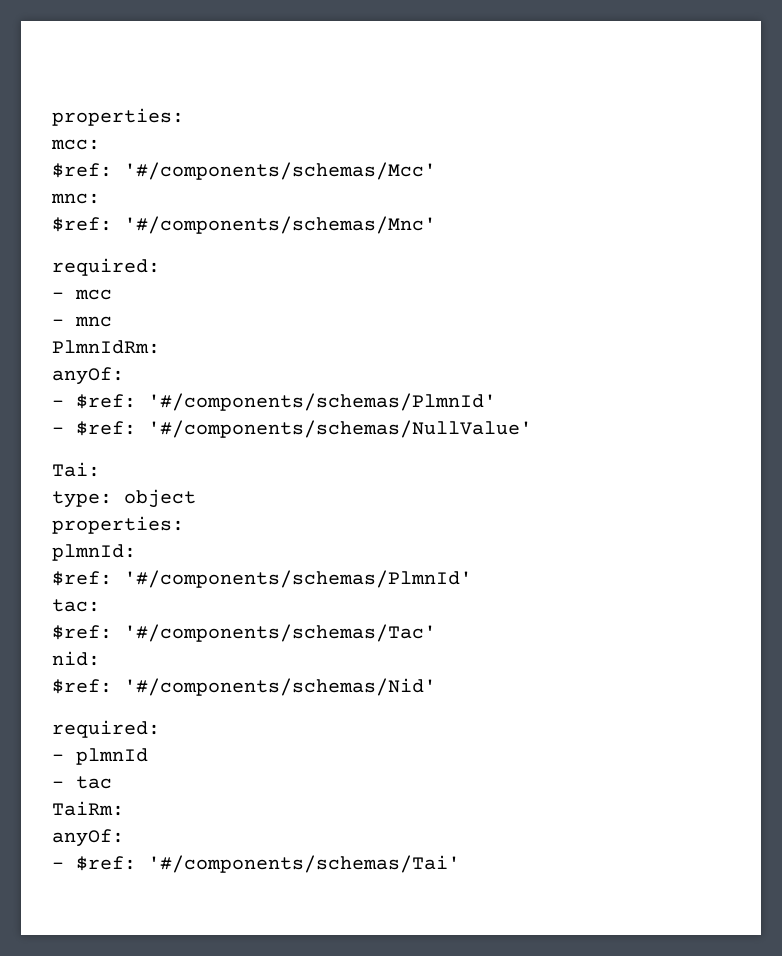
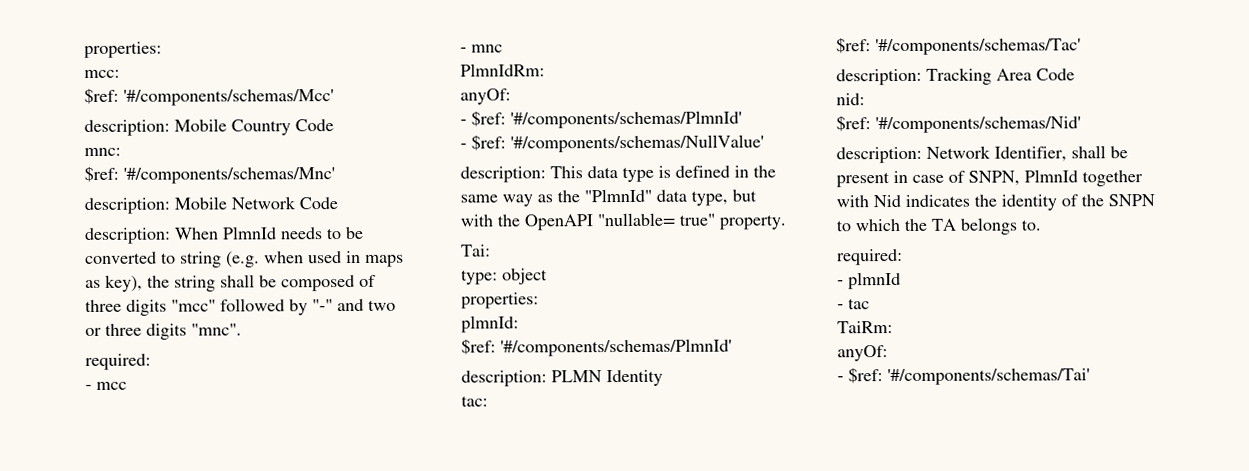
+ description: Mobile Country Code
+ description: Mobile Network Code
+ description: When PlmnId needs to be converted to string (e.g. when used in maps as key), the string shall be composed of three digits "mcc" followed by "-" and two or three digits "mnc".
+ description: This data type is defined in the same way as the "PlmnId" data type, but with the OpenAPI "nullable= true" property.
+ description: PLMN Identity
+ description: Tracking Area Code
+ description: Network Identifier, shall be present in case of SNPN, PlmnId together with Nid indicates the identity of the SNPN to which the TA belongs to.

